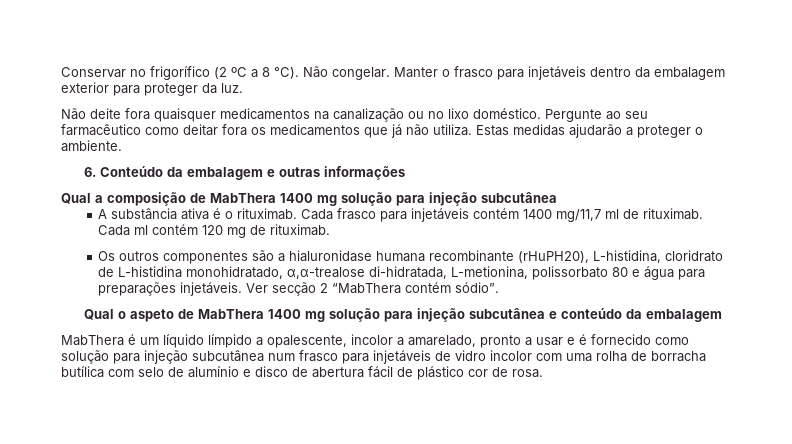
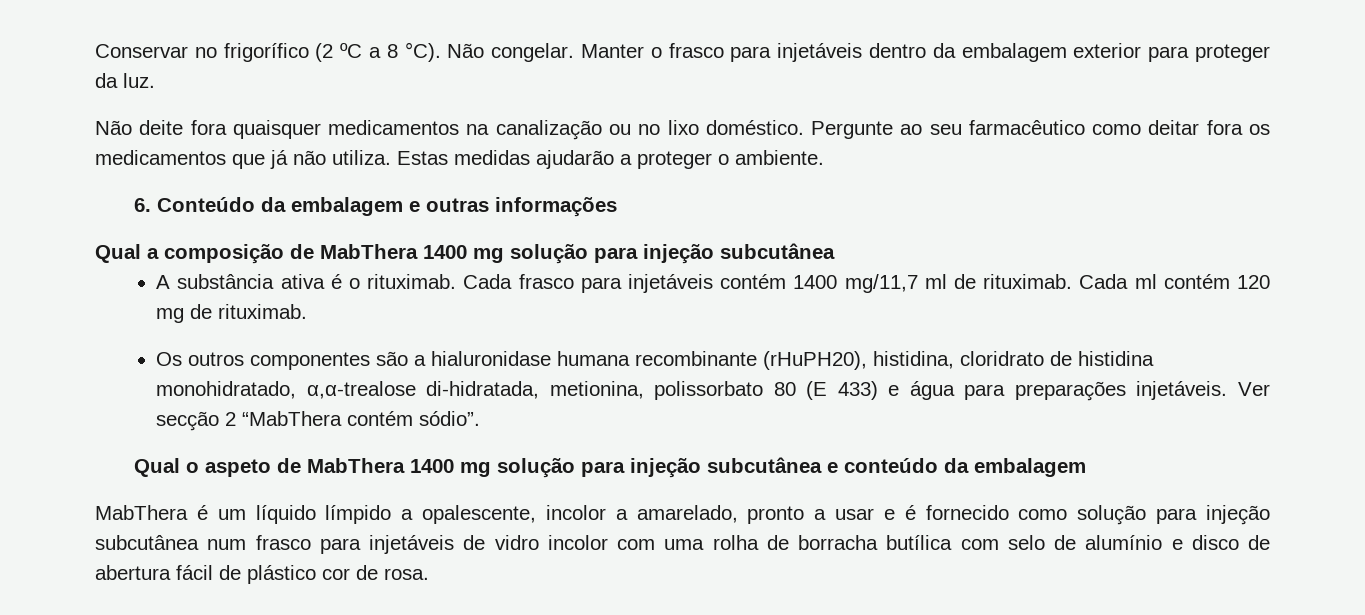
- Os outros componentes são a hialuronidase humana recombinante (rHuPH20), L-histidina, cloridrato de L-histidina monohidratado, α,α-trealose di-hidratada, L-metionina, polissorbato 80 e água para preparações injetáveis.
+ Os outros componentes são a hialuronidase humana recombinante (rHuPH20), histidina, cloridrato de histidina monohidratado, α,α-trealose di-hidratada, metionina, polissorbato 80 (E 433) e água para preparações injetáveis.

